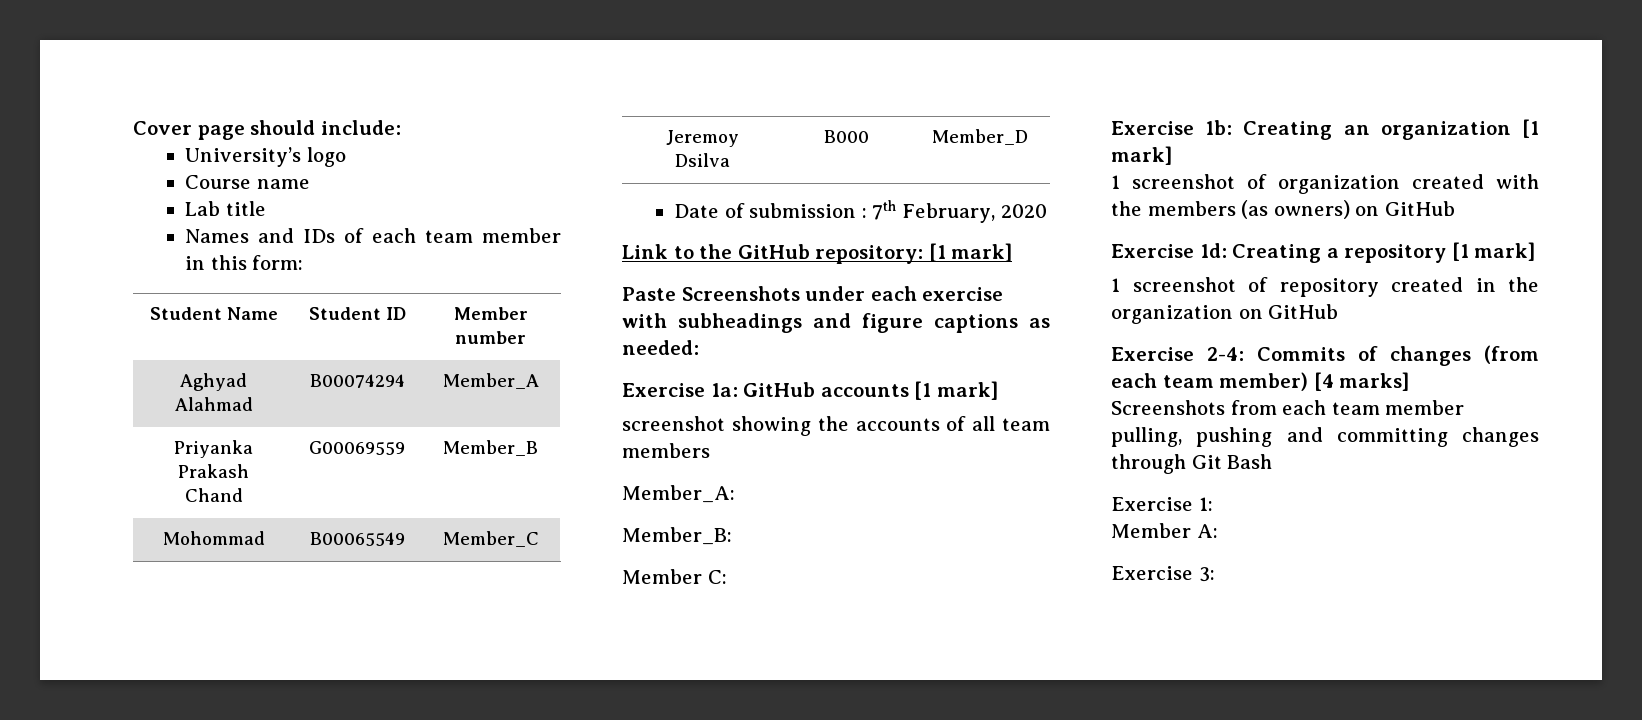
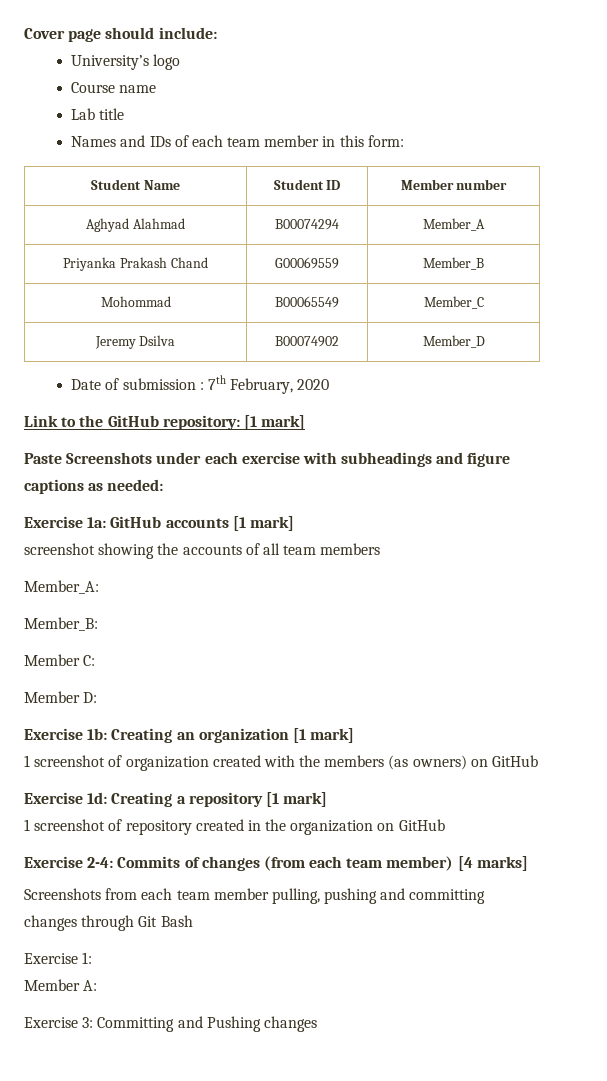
- Jeremoy Dsilva | B000 | Member_D
+ Jeremy Dsilva | B00074902 | Member_D
+ Member D:
- Exercise 3:
+ Exercise 3: Committing and Pushing changes

